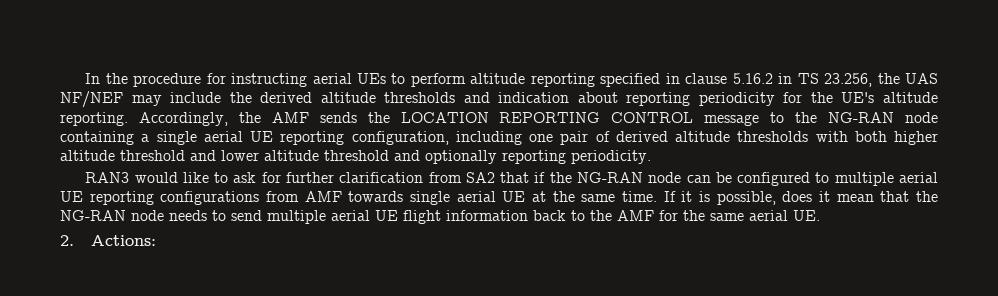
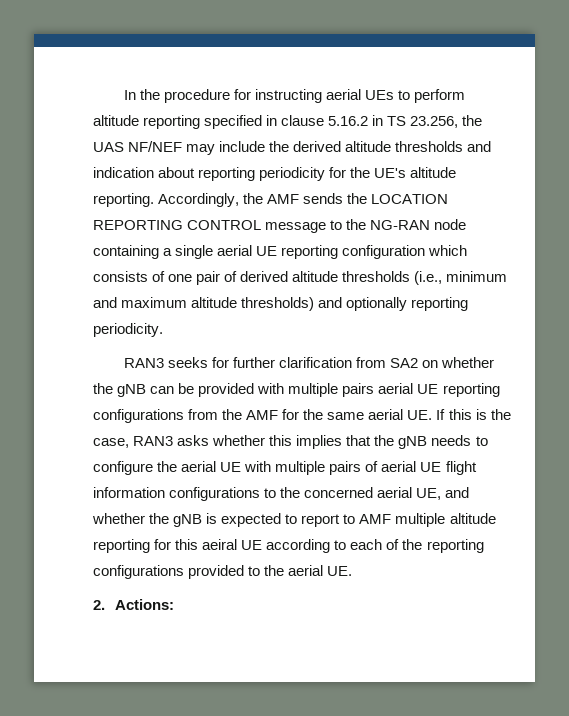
- Accordingly, the AMF sends the LOCATION REPORTING CONTROL message to the NG-RAN node containing a single aerial UE reporting configuration, including one pair of derived altitude thresholds with both higher altitude threshold and lower altitude threshold and optionally reporting periodicity.
+ Accordingly, the AMF sends the LOCATION REPORTING CONTROL message to the NG-RAN node containing a single aerial UE reporting configuration which consists of one pair of derived altitude thresholds (i.e., minimum and maximum altitude thresholds) and optionally reporting periodicity.
- RAN3 would like to ask for further clarification from SA2 that if the NG-RAN node can be configured to multiple aerial UE reporting configurations from AMF towards single aerial UE at the same time. If it is possible, does it mean that the NG-RAN node needs to send multiple aerial UE flight information back to the AMF for the same aerial UE.
+ RAN3 seeks for further clarification from SA2 on whether the gNB can be provided with multiple pairs aerial UE reporting configurations from the AMF for the same aerial UE. If this is the case, RAN3 asks whether this implies that the gNB needs to configure the aerial UE with multiple pairs of aerial UE flight information configurations to the concerned aerial UE, and whether the gNB is expected to report to AMF multiple altitude reporting for this aeiral UE according to each of the reporting configurations provided to the aerial UE.

